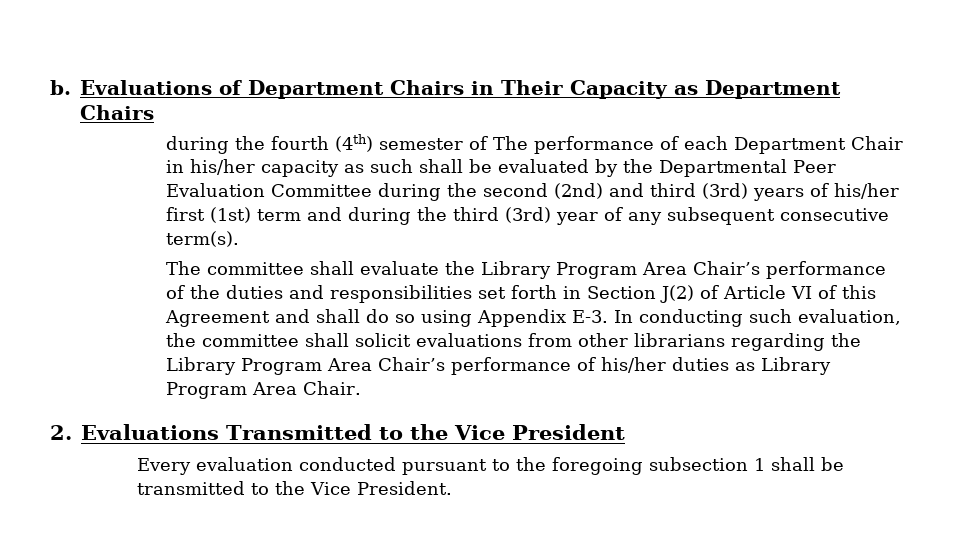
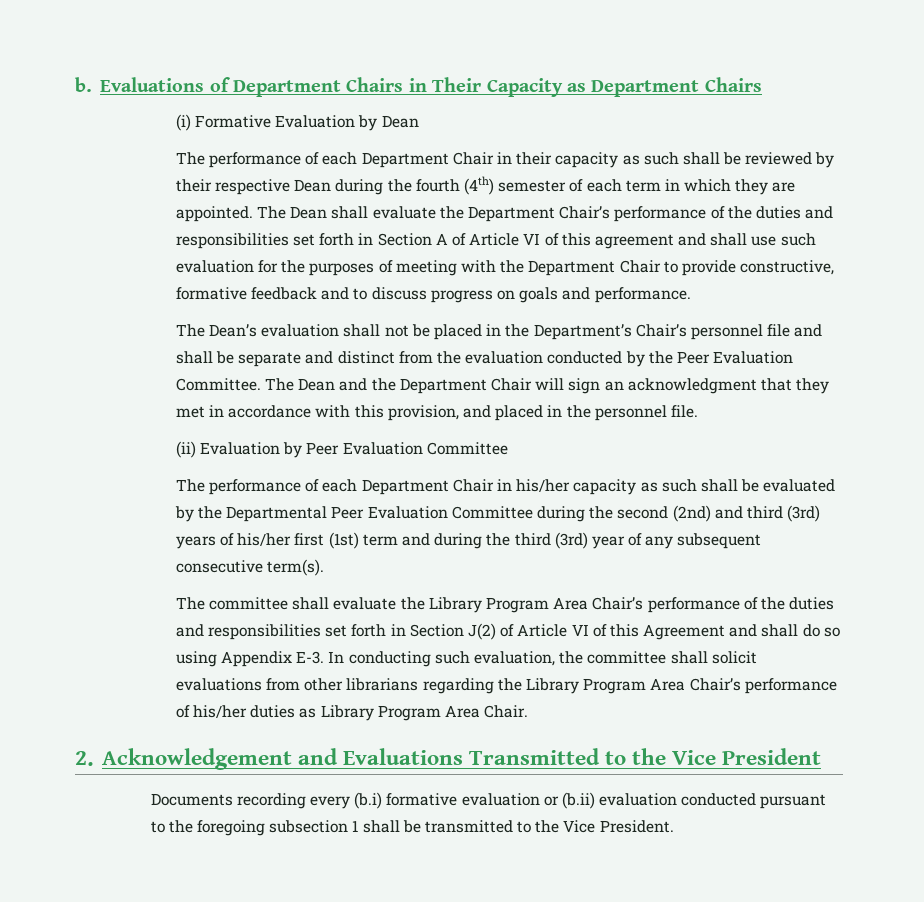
- during the fourth (4th) semester of The performance of each Department Chair in his/her capacity as such shall be evaluated by the Departmental Peer Evaluation Committee during the second (2nd) and third (3rd) years of his/her first (1st) term and during the third (3rd) year of any subsequent consecutive term(s).
+ (i) Formative Evaluation by Dean
+ The performance of each Department Chair in their capacity as such shall be reviewed by their respective Dean during the fourth (4th) semester of each term in which they are appointed. The Dean shall evaluate the Department Chair’s performance of the duties and responsibilities set forth in Section A of Article VI of this agreement and shall use such evaluation for the purposes of meeting with the Department Chair to provide constructive, formative feedback and to discuss progress on goals and performance.
+ The Dean’s evaluation shall not be placed in the Department’s Chair’s personnel file and shall be separate and distinct from the evaluation conducted by the Peer Evaluation Committee. The Dean and the Department Chair will sign an acknowledgment that they met in accordance with this provision, and placed in the personnel file.
+ (ii) Evaluation by Peer Evaluation Committee
+ The performance of each Department Chair in his/her capacity as such shall be evaluated by the Departmental Peer Evaluation Committee during the second (2nd) and third (3rd) years of his/her first (1st) term and during the third (3rd) year of any subsequent consecutive term(s).
- 2. Evaluations Transmitted to the Vice President
+ 2. Acknowledgement and Evaluations Transmitted to the Vice President
- Every evaluation conducted pursuant to the foregoing subsection 1 shall be transmitted to the Vice President.
+ Documents recording every (b.i) formative evaluation or (b.ii) evaluation conducted pursuant to the foregoing subsection 1 shall be transmitted to the Vice President.

